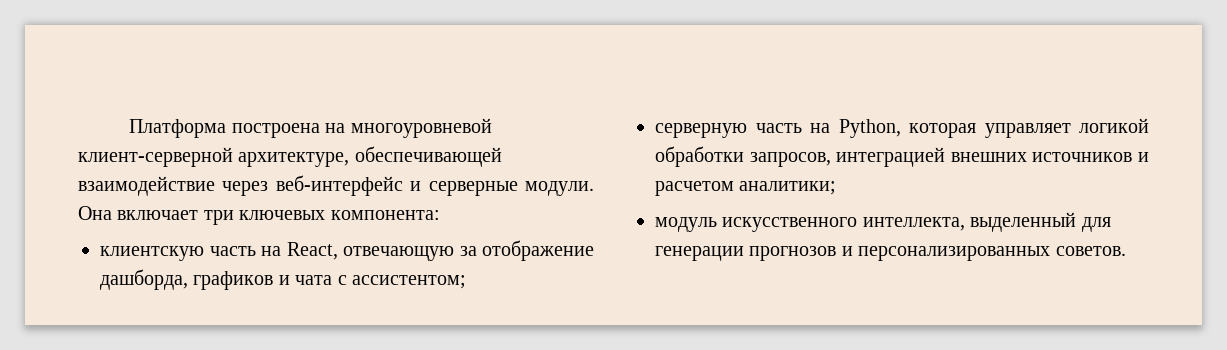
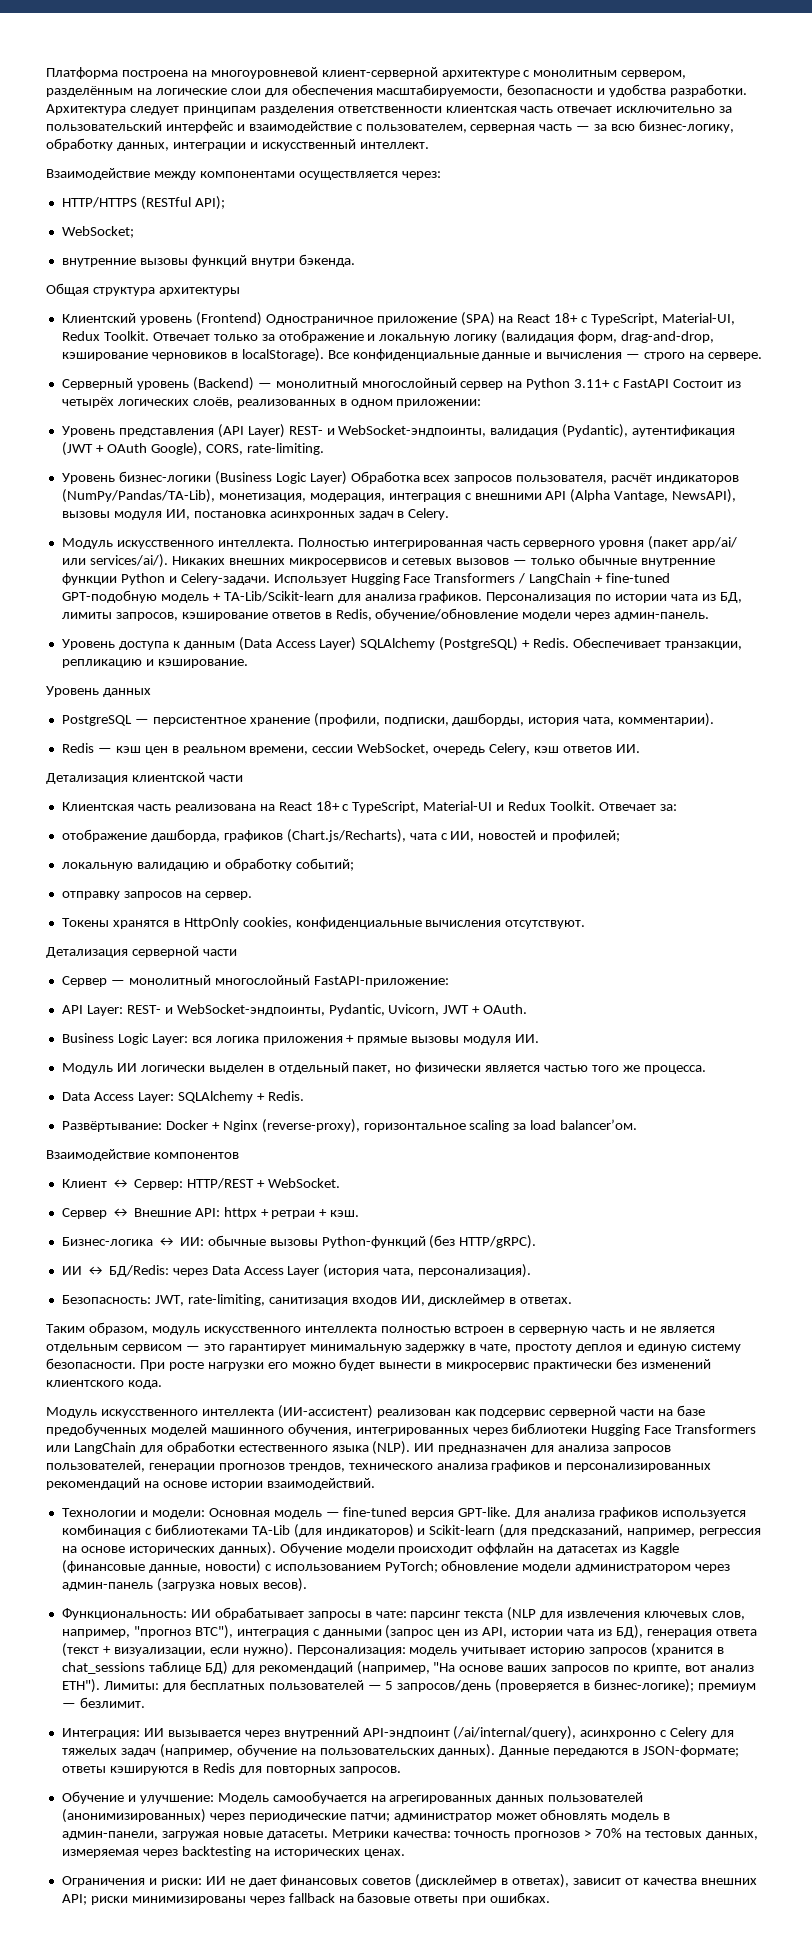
- Платформа построена на многоуровневой клиент-серверной архитектуре, обеспечивающей взаимодействие через веб-интерфейс и серверные модули. Она включает три ключевых компонента:
- клиентскую часть на React, отвечающую за отображение дашборда, графиков и чата с ассистентом;
- серверную часть на Python, которая управляет логикой обработки запросов, интеграцией внешних источников и расчетом аналитики;
- модуль искусственного интеллекта, выделенный для генерации прогнозов и персонализированных советов.
+ Платформа построена на многоуровневой клиент-серверной архитектуре с монолитным сервером, разделённым на логические слои для обеспечения масштабируемости, безопасности и удобства разработки. Архитектура следует принципам разделения ответственности клиентская часть отвечает исключительно за пользовательский интерфейс и взаимодействие с пользователем, серверная часть — за всю бизнес-логику, обработку данных, интеграции и искусственный интеллект.
+ Взаимодействие между компонентами осуществляется через:
+ HTTP/HTTPS (RESTful API);
+ WebSocket;
+ внутренние вызовы функций внутри бэкенда.
+ Общая структура архитектуры
+ Клиентский уровень (Frontend) Одностраничное приложение (SPA) на React 18+ с TypeScript, Material-UI, Redux Toolkit. Отвечает только за отображение и локальную логику (валидация форм, drag-and-drop, кэширование черновиков в localStorage). Все конфиденциальные данные и вычисления — строго на сервере.
+ Серверный уровень (Backend) — монолитный многослойный сервер на Python 3.11+ с FastAPI Состоит из четырёх логических слоёв, реализованных в одном приложении:
+ Уровень представления (API Layer) REST- и WebSocket-эндпоинты, валидация (Pydantic), аутентификация (JWT + OAuth Google), CORS, rate-limiting.
+ Уровень бизнес-логики (Business Logic Layer) Обработка всех запросов пользователя, расчёт индикаторов (NumPy/Pandas/TA-Lib), монетизация, модерация, интеграция с внешними API (Alpha Vantage, NewsAPI), вызовы модуля ИИ, постановка асинхронных задач в Celery.
+ Модуль искусственного интеллекта. Полностью интегрированная часть серверного уровня (пакет app/ai/ или services/ai/). Никаких внешних микросервисов и сетевых вызовов — только обычные внутренние функции Python и Celery-задачи. Использует Hugging Face Transformers / LangChain + fine-tuned GPT-подобную модель + TA-Lib/Scikit-learn для анализа графиков. Персонализация по истории чата из БД, лимиты запросов, кэширование ответов в Redis, обучение/обновление модели через админ-панель.
+ Уровень доступа к данным (Data Access Layer) SQLAlchemy (PostgreSQL) + Redis. Обеспечивает транзакции, репликацию и кэширование.
+ Уровень данных
+ PostgreSQL — персистентное хранение (профили, подписки, дашборды, история чата, комментарии).
+ Redis — кэш цен в реальном времени, сессии WebSocket, очередь Celery, кэш ответов ИИ.
+ Детализация клиентской части
+ Клиентская часть реализована на React 18+ с TypeScript, Material-UI и Redux Toolkit. Отвечает за:
+ отображение дашборда, графиков (Chart.js/Recharts), чата с ИИ, новостей и профилей;
+ локальную валидацию и обработку событий;
+ отправку запросов на сервер.
+ Токены хранятся в HttpOnly cookies, конфиденциальные вычисления отсутствуют.
+ Детализация серверной части
+ Сервер — монолитный многослойный FastAPI-приложение:
+ API Layer: REST- и WebSocket-эндпоинты, Pydantic, Uvicorn, JWT + OAuth.
+ Business Logic Layer: вся логика приложения + прямые вызовы модуля ИИ.
+ Модуль ИИ логически выделен в отдельный пакет, но физически является частью того же процесса.
+ Data Access Layer: SQLAlchemy + Redis.
+ Развёртывание: Docker + Nginx (reverse-proxy), горизонтальное scaling за load balancer’ом.
+ Взаимодействие компонентов
+ Клиент ↔ Сервер: HTTP/REST + WebSocket.
+ Сервер ↔ Внешние API: httpx + ретраи + кэш.
+ Бизнес-логика ↔ ИИ: обычные вызовы Python-функций (без HTTP/gRPC).
+ ИИ ↔ БД/Redis: через Data Access Layer (история чата, персонализация).
+ Безопасность: JWT, rate-limiting, санитизация входов ИИ, дисклеймер в ответах.
+ Таким образом, модуль искусственного интеллекта полностью встроен в серверную часть и не является отдельным сервисом — это гарантирует минимальную задержку в чате, простоту деплоя и единую систему безопасности. При росте нагрузки его можно будет вынести в микросервис практически без изменений клиентского кода.
+ Модуль искусственного интеллекта (ИИ-ассистент) реализован как подсервис серверной части на базе предобученных моделей машинного обучения, интегрированных через библиотеки Hugging Face Transformers или LangChain для обработки естественного языка (NLP). ИИ предназначен для анализа запросов пользователей, генерации прогнозов трендов, технического анализа графиков и персонализированных рекомендаций на основе истории взаимодействий.
+ Технологии и модели: Основная модель — fine-tuned версия GPT-like. Для анализа графиков используется комбинация с библиотеками TA-Lib (для индикаторов) и Scikit-learn (для предсказаний, например, регрессия на основе исторических данных). Обучение модели происходит оффлайн на датасетах из Kaggle (финансовые данные, новости) с использованием PyTorch; обновление модели администратором через админ-панель (загрузка новых весов).
+ Функциональность: ИИ обрабатывает запросы в чате: парсинг текста (NLP для извлечения ключевых слов, например, "прогноз BTC"), интеграция с данными (запрос цен из API, истории чата из БД), генерация ответа (текст + визуализации, если нужно). Персонализация: модель учитывает историю запросов (хранится в chat_sessions таблице БД) для рекомендаций (например, "На основе ваших запросов по крипте, вот анализ ETH"). Лимиты: для бесплатных пользователей — 5 запросов/день (проверяется в бизнес-логике); премиум — безлимит.
+ Интеграция: ИИ вызывается через внутренний API-эндпоинт (/ai/internal/query), асинхронно с Celery для тяжелых задач (например, обучение на пользовательских данных). Данные передаются в JSON-формате; ответы кэшируются в Redis для повторных запросов.
+ Обучение и улучшение: Модель самообучается на агрегированных данных пользователей (анонимизированных) через периодические патчи; администратор может обновлять модель в админ-панели, загружая новые датасеты. Метрики качества: точность прогнозов > 70% на тестовых данных, измеряемая через backtesting на исторических ценах.
+ Ограничения и риски: ИИ не дает финансовых советов (дисклеймер в ответах), зависит от качества внешних API; риски минимизированы через fallback на базовые ответы при ошибках.

